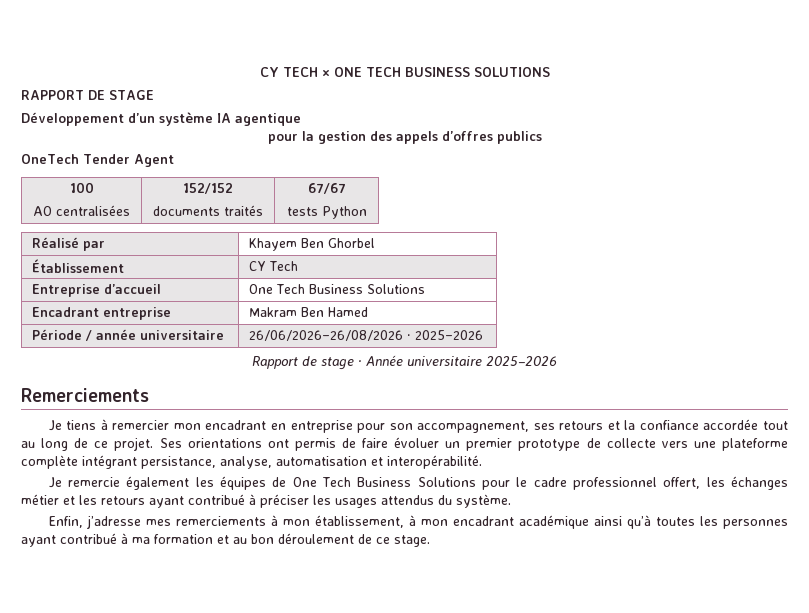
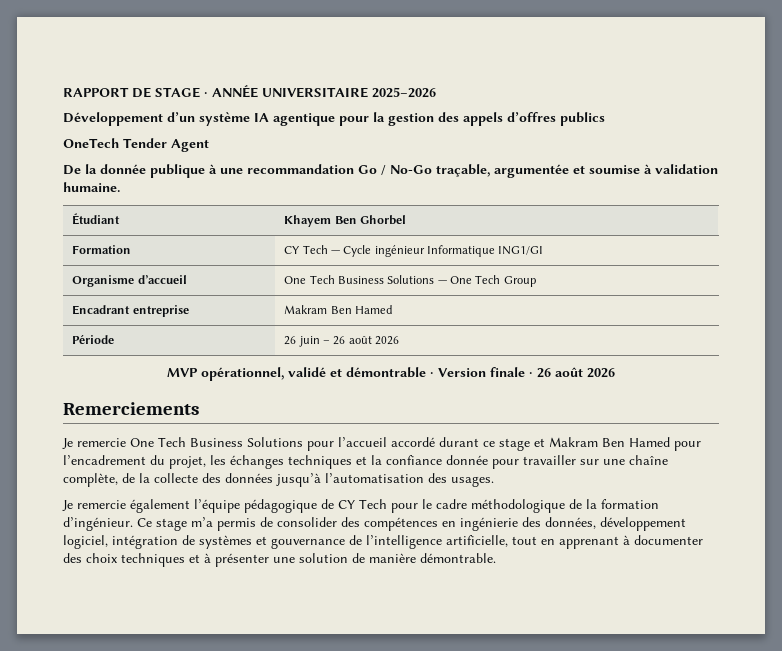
- CY TECH × ONE TECH BUSINESS SOLUTIONS
- RAPPORT DE STAGE
+ RAPPORT DE STAGE · ANNÉE UNIVERSITAIRE 2025–2026
- Développement d’un système IA agentique
- pour la gestion des appels d’offres publics
+ Développement d’un système IA agentique pour la gestion des appels d’offres publics
- 100
- AO centralisées | 152/152
- documents traités | 67/67
- tests Python
- Réalisé par | Khayem Ben Ghorbel
+ De la donnée publique à une recommandation Go / No-Go traçable, argumentée et soumise à validation humaine.
+ Étudiant | Khayem Ben Ghorbel
- Établissement | CY Tech
- Entreprise d’accueil | One Tech Business Solutions
+ Formation | CY Tech — Cycle ingénieur Informatique ING1/GI
+ Organisme d’accueil | One Tech Business Solutions — One Tech Group
- Période / année universitaire | 26/06/2026–26/08/2026 · 2025–2026
- Rapport de stage · Année universitaire 2025–2026
+ Période | 26 juin – 26 août 2026
+ MVP opérationnel, validé et démontrable · Version finale · 26 août 2026
  Remerciements
- Je tiens à remercier mon encadrant en entreprise pour son accompagnement, ses retours et la confiance accordée tout au long de ce projet. Ses orientations ont permis de faire évoluer un premier prototype de collecte vers une plateforme complète intégrant persistance, analyse, automatisation et interopérabilité.
- Je remercie également les équipes de One Tech Business Solutions pour le cadre professionnel offert, les échanges métier et les retours ayant contribué à préciser les usages attendus du système.
- Enfin, j’adresse mes remerciements à mon établissement, à mon encadrant académique ainsi qu’à toutes les personnes ayant contribué à ma formation et au bon déroulement de ce stage.
+ Je remercie One Tech Business Solutions pour l’accueil accordé durant ce stage et Makram Ben Hamed pour l’encadrement du projet, les échanges techniques et la confiance donnée pour travailler sur une chaîne complète, de la collecte des données jusqu’à l’automatisation des usages.
+ Je remercie également l’équipe pédagogique de CY Tech pour le cadre méthodologique de la formation d’ingénieur. Ce stage m’a permis de consolider des compétences en ingénierie des données, développement logiciel, intégration de systèmes et gouvernance de l’intelligence artificielle, tout en apprenant à documenter des choix techniques et à présenter une solution de manière démontrable.

